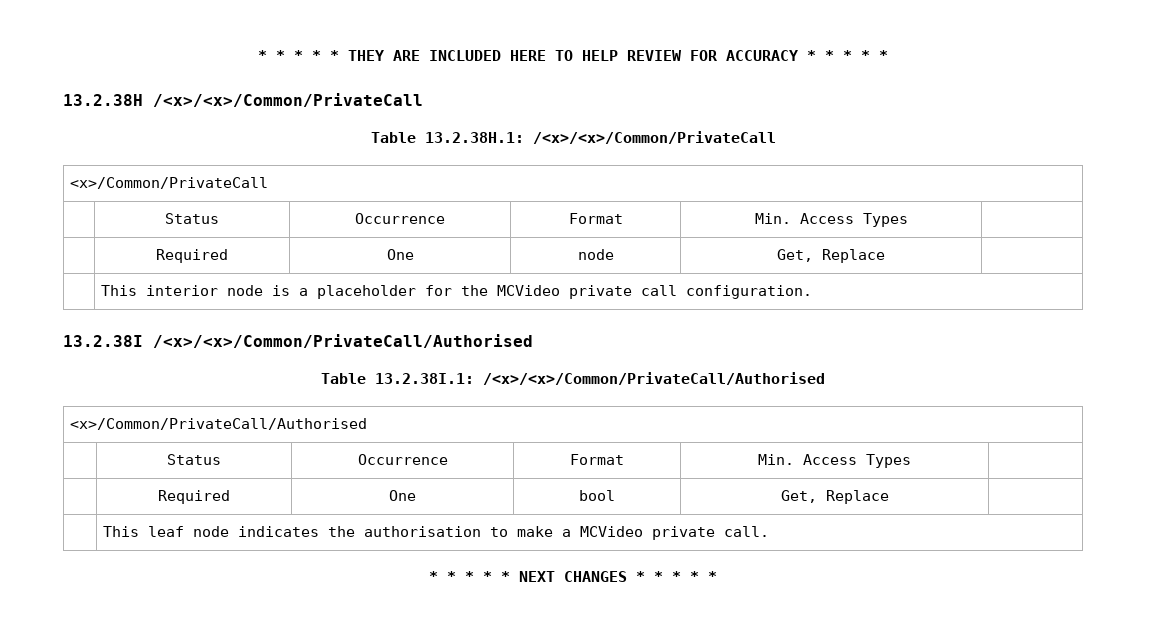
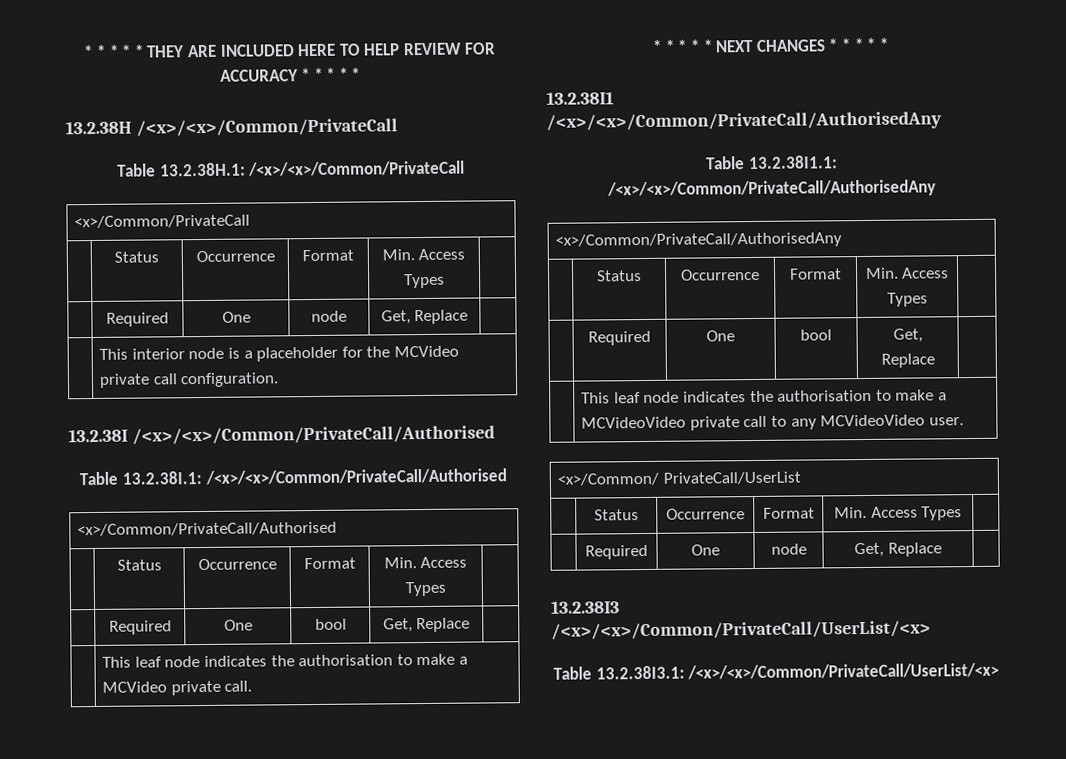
+ 13.2.38I1 /<x>/<x>/Common/PrivateCall/AuthorisedAny
+ Table 13.2.38I1.1: /<x>/<x>/Common/PrivateCall/AuthorisedAny
+ <x>/Common/PrivateCall/AuthorisedAny
+ | Status | Occurrence | Format | Min. Access Types |
+ | Required | One | bool | Get, Replace |
+ | This leaf node indicates the authorisation to make a MCVideoVideo private call to any MCVideoVideo user.
+ <x>/Common/ PrivateCall/UserList
+ | Status | Occurrence | Format | Min. Access Types |
+ | Required | One | node | Get, Replace |
+ 13.2.38I3 /<x>/<x>/Common/PrivateCall/UserList/<x>
+ Table 13.2.38I3.1: /<x>/<x>/Common/PrivateCall/UserList/<x>

